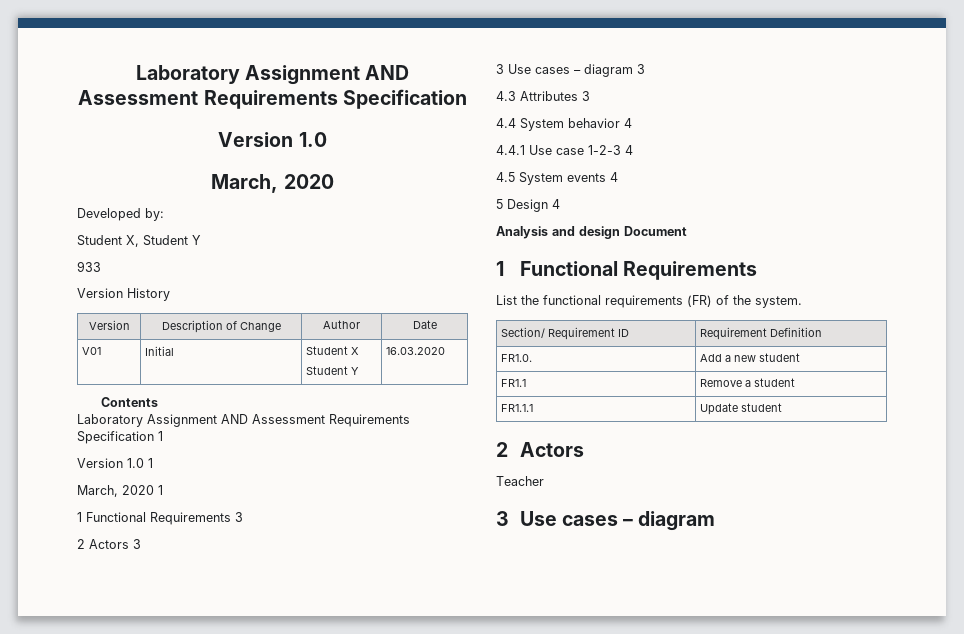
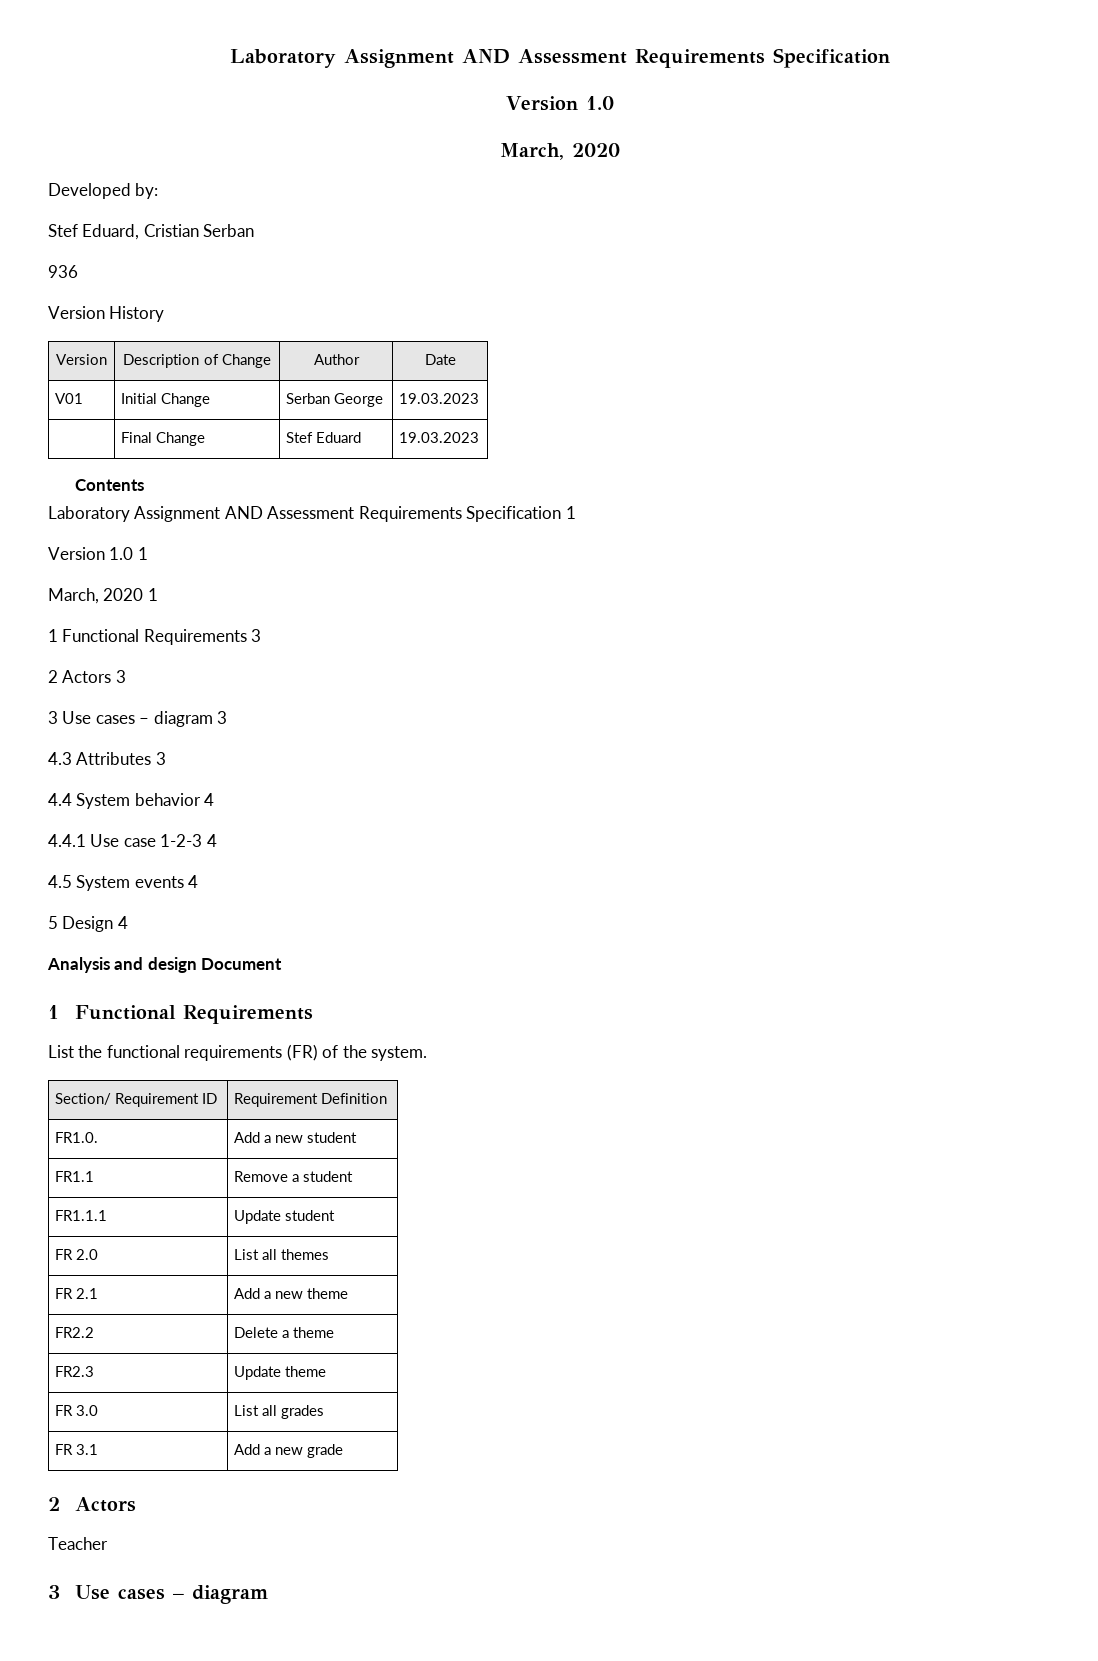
- Student X, Student Y
- 933
+ Stef Eduard, Cristian Serban
+ 936
- V01 | Initial | Student X
- Student Y | 16.03.2020
+ V01 | Initial Change | Serban George | 19.03.2023
+ | Final Change | Stef Eduard | 19.03.2023
+ FR 2.0 | List all themes
+ FR 2.1 | Add a new theme
+ FR2.2 | Delete a theme
+ FR2.3 | Update theme
+ FR 3.0 | List all grades
+ FR 3.1 | Add a new grade

